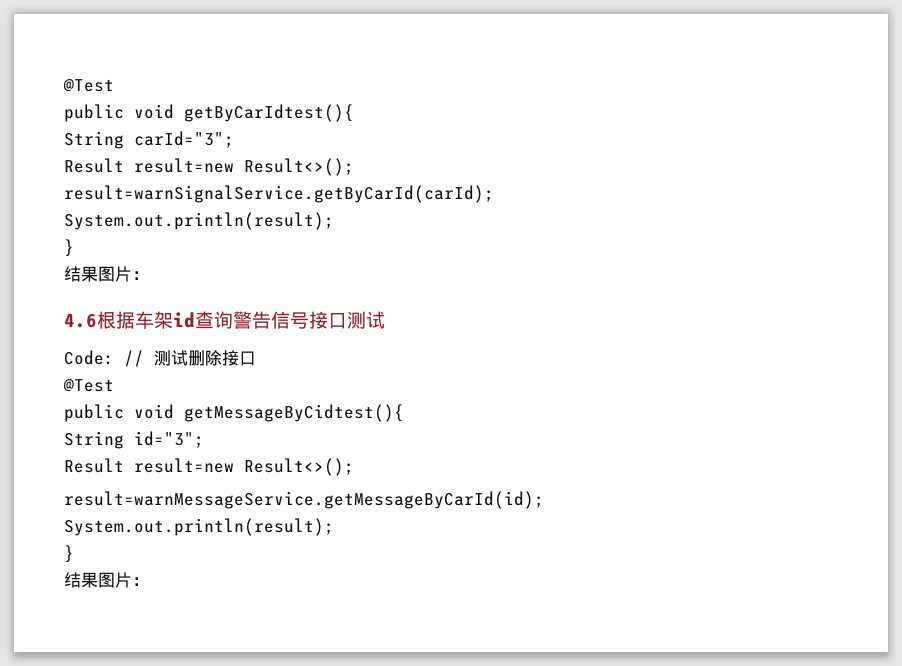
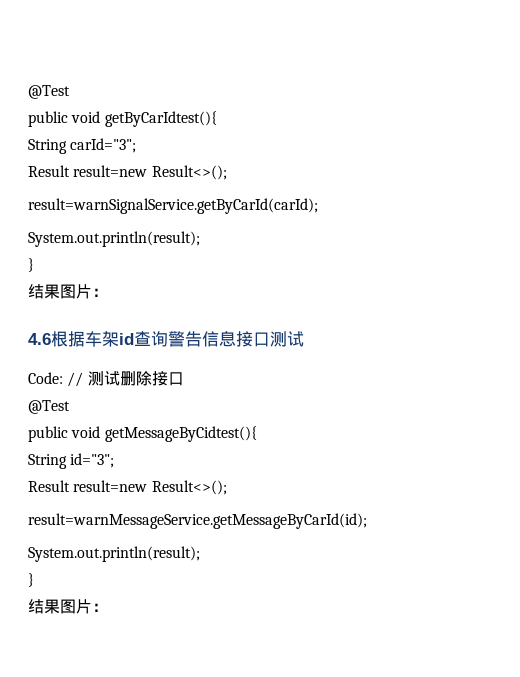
- 4.6根据车架id查询警告信号接口测试
+ 4.6根据车架id查询警告信息接口测试

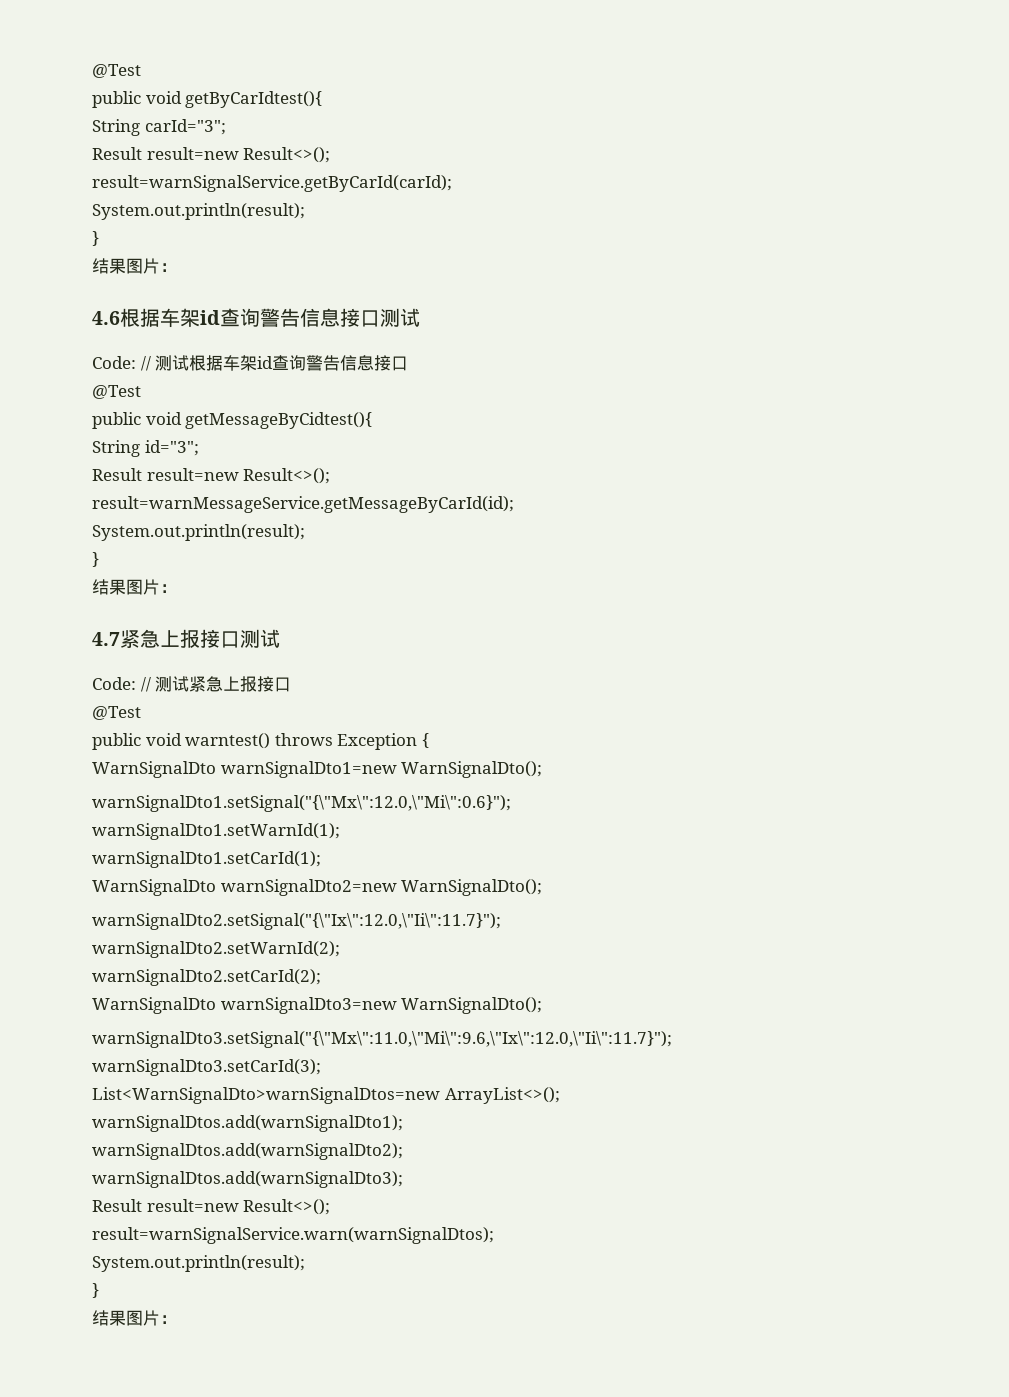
- Code: // 测试删除接口
+ Code: // 测试根据车架id查询警告信息接口
+ 4.7紧急上报接口测试
+ Code: // 测试紧急上报接口
+ @Test
+ public void warntest() throws Exception {
+ WarnSignalDto warnSignalDto1=new WarnSignalDto();
+ warnSignalDto1.setSignal("{\"Mx\":12.0,\"Mi\":0.6}");
+ warnSignalDto1.setWarnId(1);
+ warnSignalDto1.setCarId(1);
+ WarnSignalDto warnSignalDto2=new WarnSignalDto();
+ warnSignalDto2.setSignal("{\"Ix\":12.0,\"Ii\":11.7}");
+ warnSignalDto2.setWarnId(2);
+ warnSignalDto2.setCarId(2);
+ WarnSignalDto warnSignalDto3=new WarnSignalDto();
+ warnSignalDto3.setSignal("{\"Mx\":11.0,\"Mi\":9.6,\"Ix\":12.0,\"Ii\":11.7}");
+ warnSignalDto3.setCarId(3);
+ List<WarnSignalDto>warnSignalDtos=new ArrayList<>();
+ warnSignalDtos.add(warnSignalDto1);
+ warnSignalDtos.add(warnSignalDto2);
+ warnSignalDtos.add(warnSignalDto3);
+ Result result=new Result<>();
+ result=warnSignalService.warn(warnSignalDtos);
+ System.out.println(result);
+ }
+ 结果图片：

